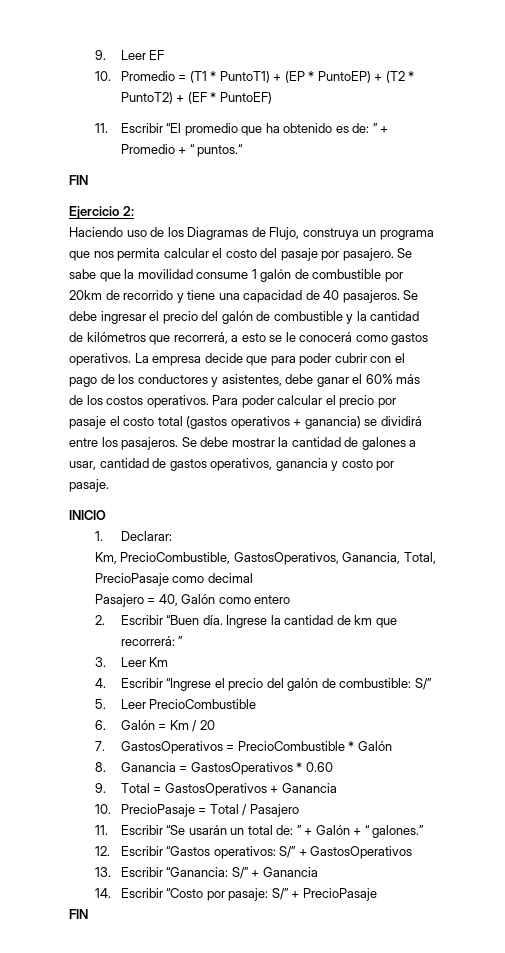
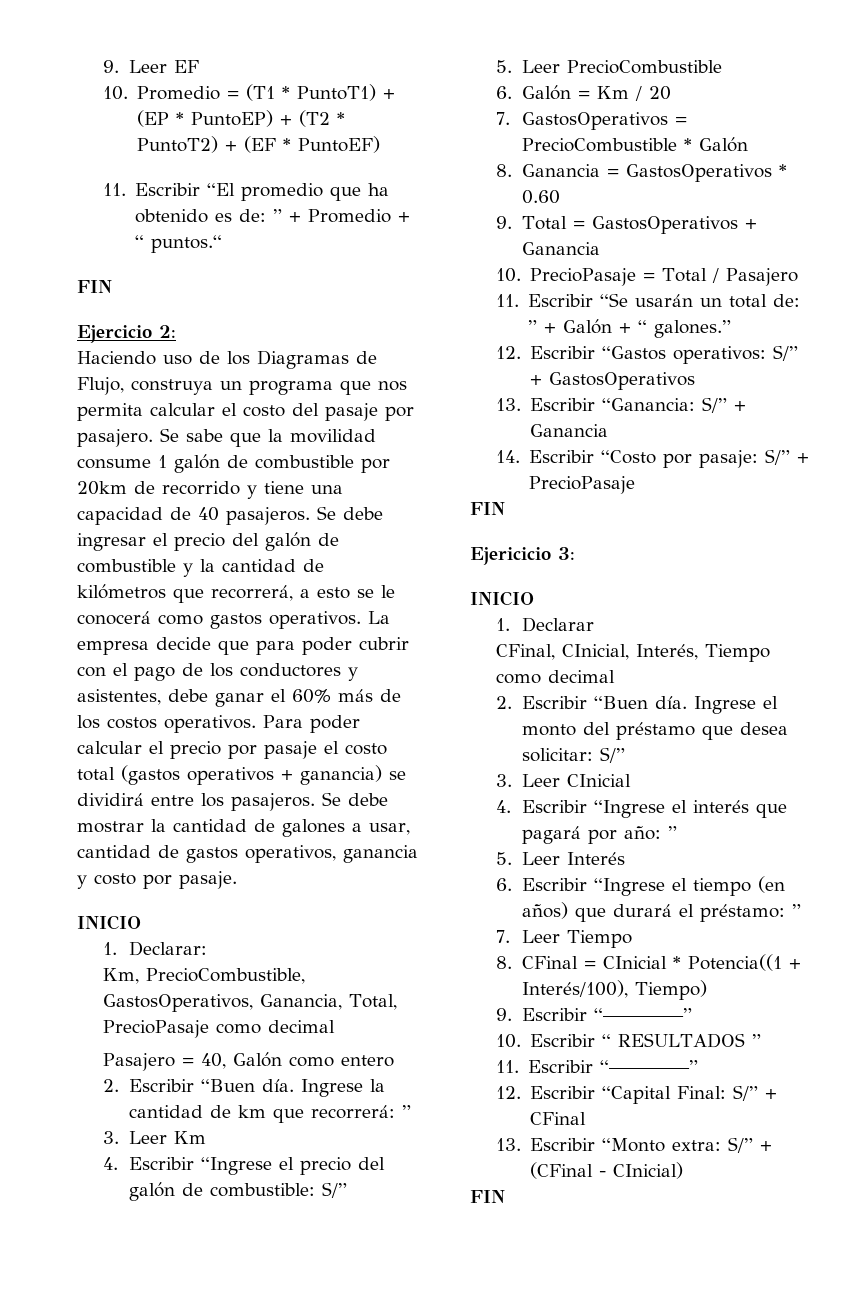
+ Ejericicio 3:
+ INICIO
+ 1. Declarar
+ CFinal, CInicial, Interés, Tiempo como decimal
+ 2. Escribir “Buen día. Ingrese el monto del préstamo que desea solicitar: S/”
+ 3. Leer CInicial
+ 4. Escribir “Ingrese el interés que pagará por año: ”
+ 5. Leer Interés
+ 6. Escribir “Ingrese el tiempo (en años) que durará el préstamo: ”
+ 7. Leer Tiempo
+ 8. CFinal = CInicial * Potencia((1 + Interés/100), Tiempo)
+ 9. Escribir “————”
+ 10. Escribir “ RESULTADOS ”
+ 11. Escribir “————”
+ 12. Escribir “Capital Final: S/” + CFinal
+ 13. Escribir “Monto extra: S/” + (CFinal - CInicial)
+ FIN

